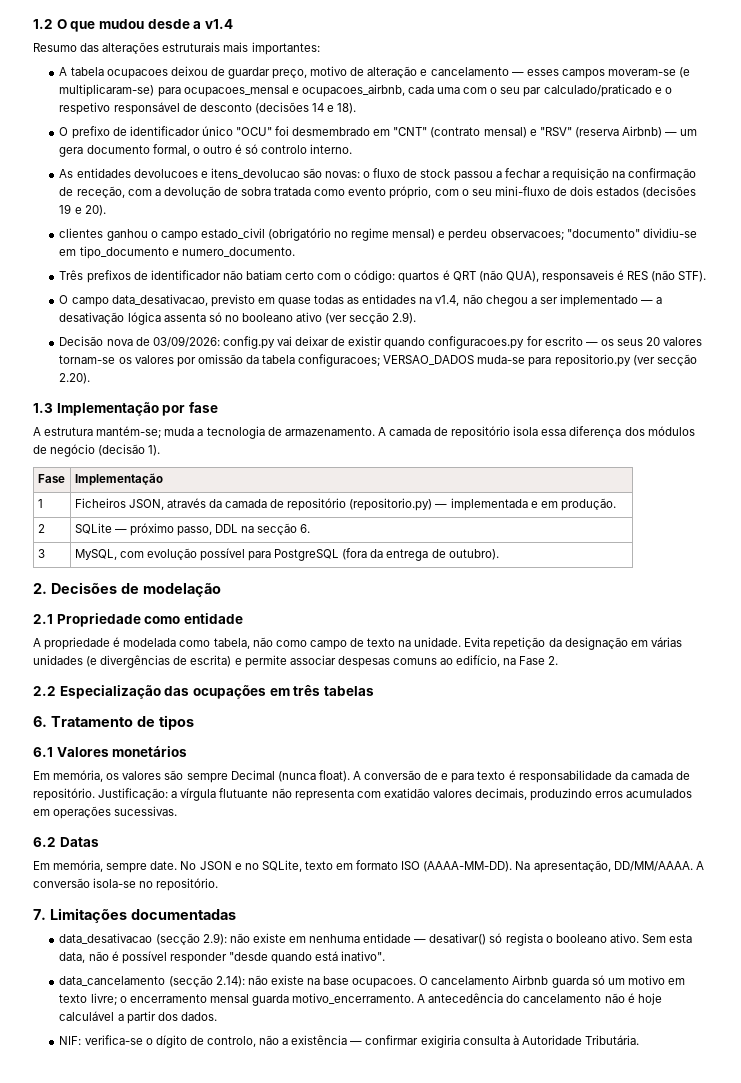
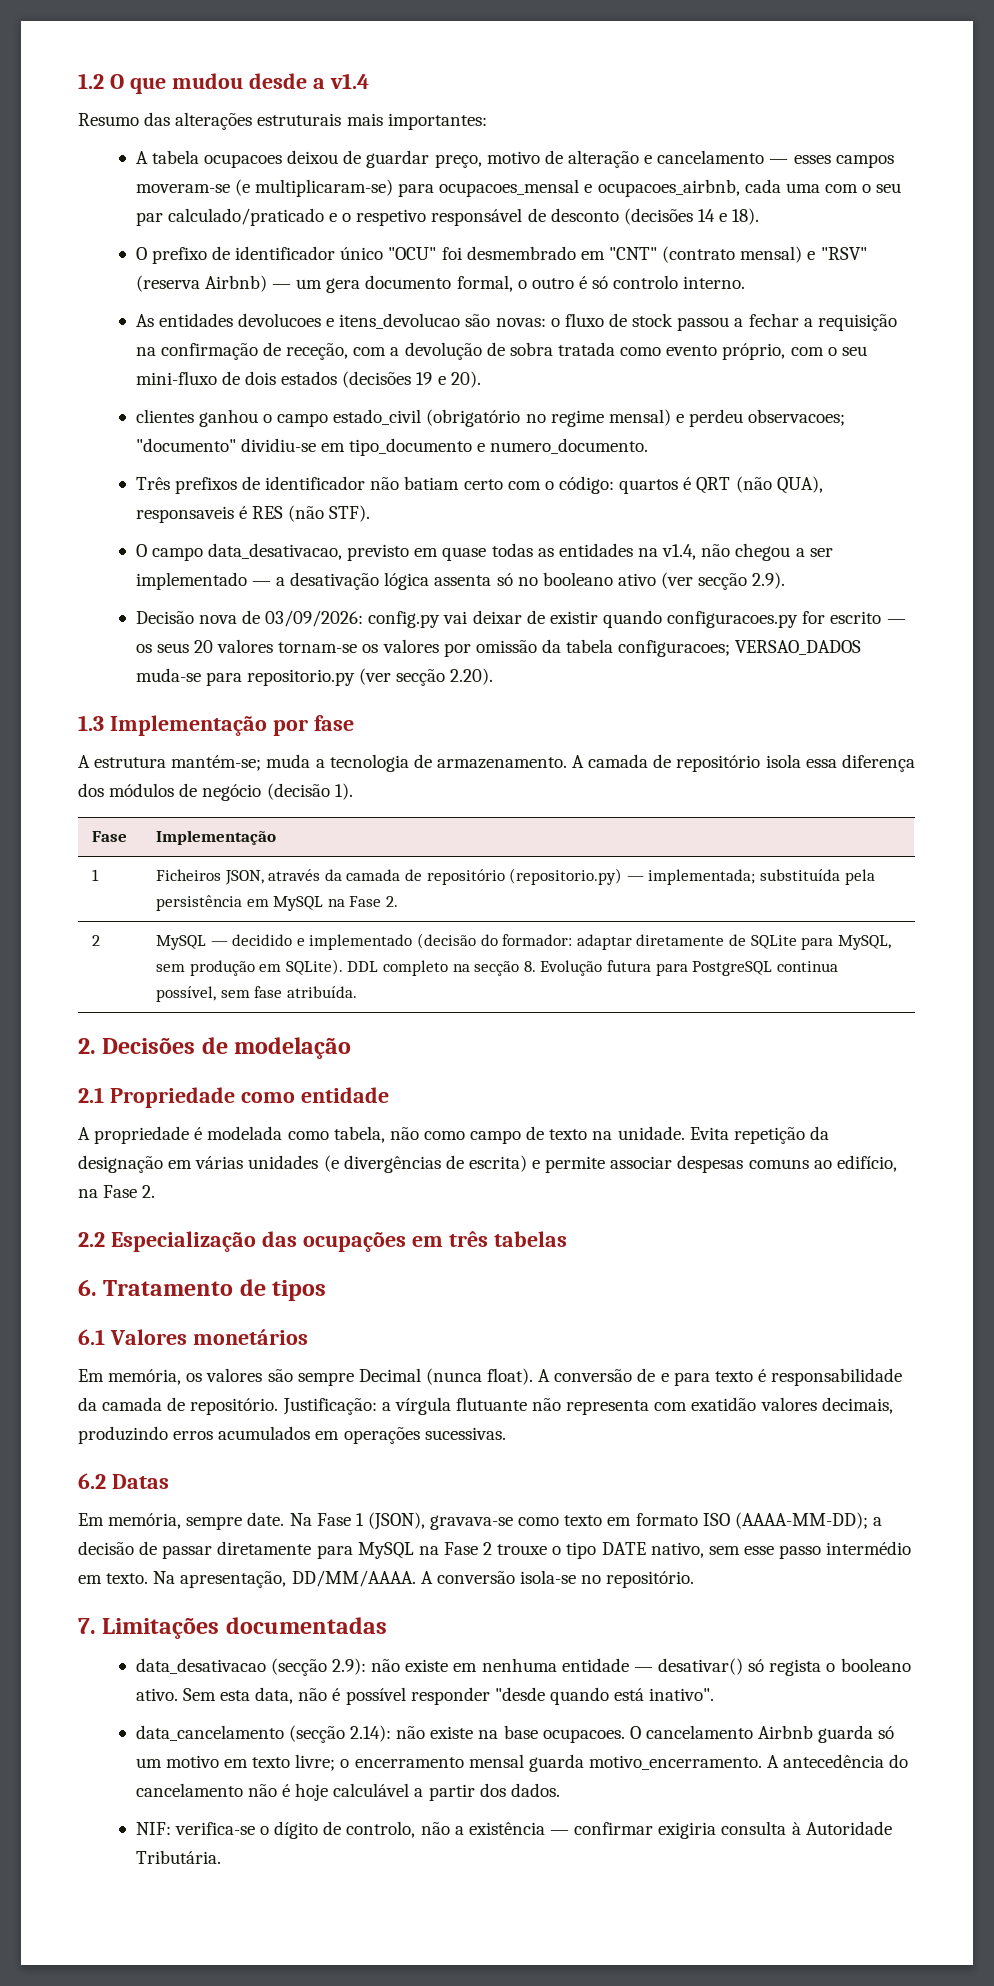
- 1 | Ficheiros JSON, através da camada de repositório (repositorio.py) — implementada e em produção.
- 2 | SQLite — próximo passo, DDL na secção 6.
- 3 | MySQL, com evolução possível para PostgreSQL (fora da entrega de outubro).
+ 1 | Ficheiros JSON, através da camada de repositório (repositorio.py) — implementada; substituída pela persistência em MySQL na Fase 2.
+ 2 | MySQL — decidido e implementado (decisão do formador: adaptar diretamente de SQLite para MySQL, sem produção em SQLite). DDL completo na secção 8. Evolução futura para PostgreSQL continua possível, sem fase atribuída.
- No JSON e no SQLite, texto em formato ISO (AAAA-MM-DD).
+ Na Fase 1 (JSON), gravava-se como texto em formato ISO (AAAA-MM-DD); a decisão de passar diretamente para MySQL na Fase 2 trouxe o tipo DATE nativo, sem esse passo intermédio em texto.

